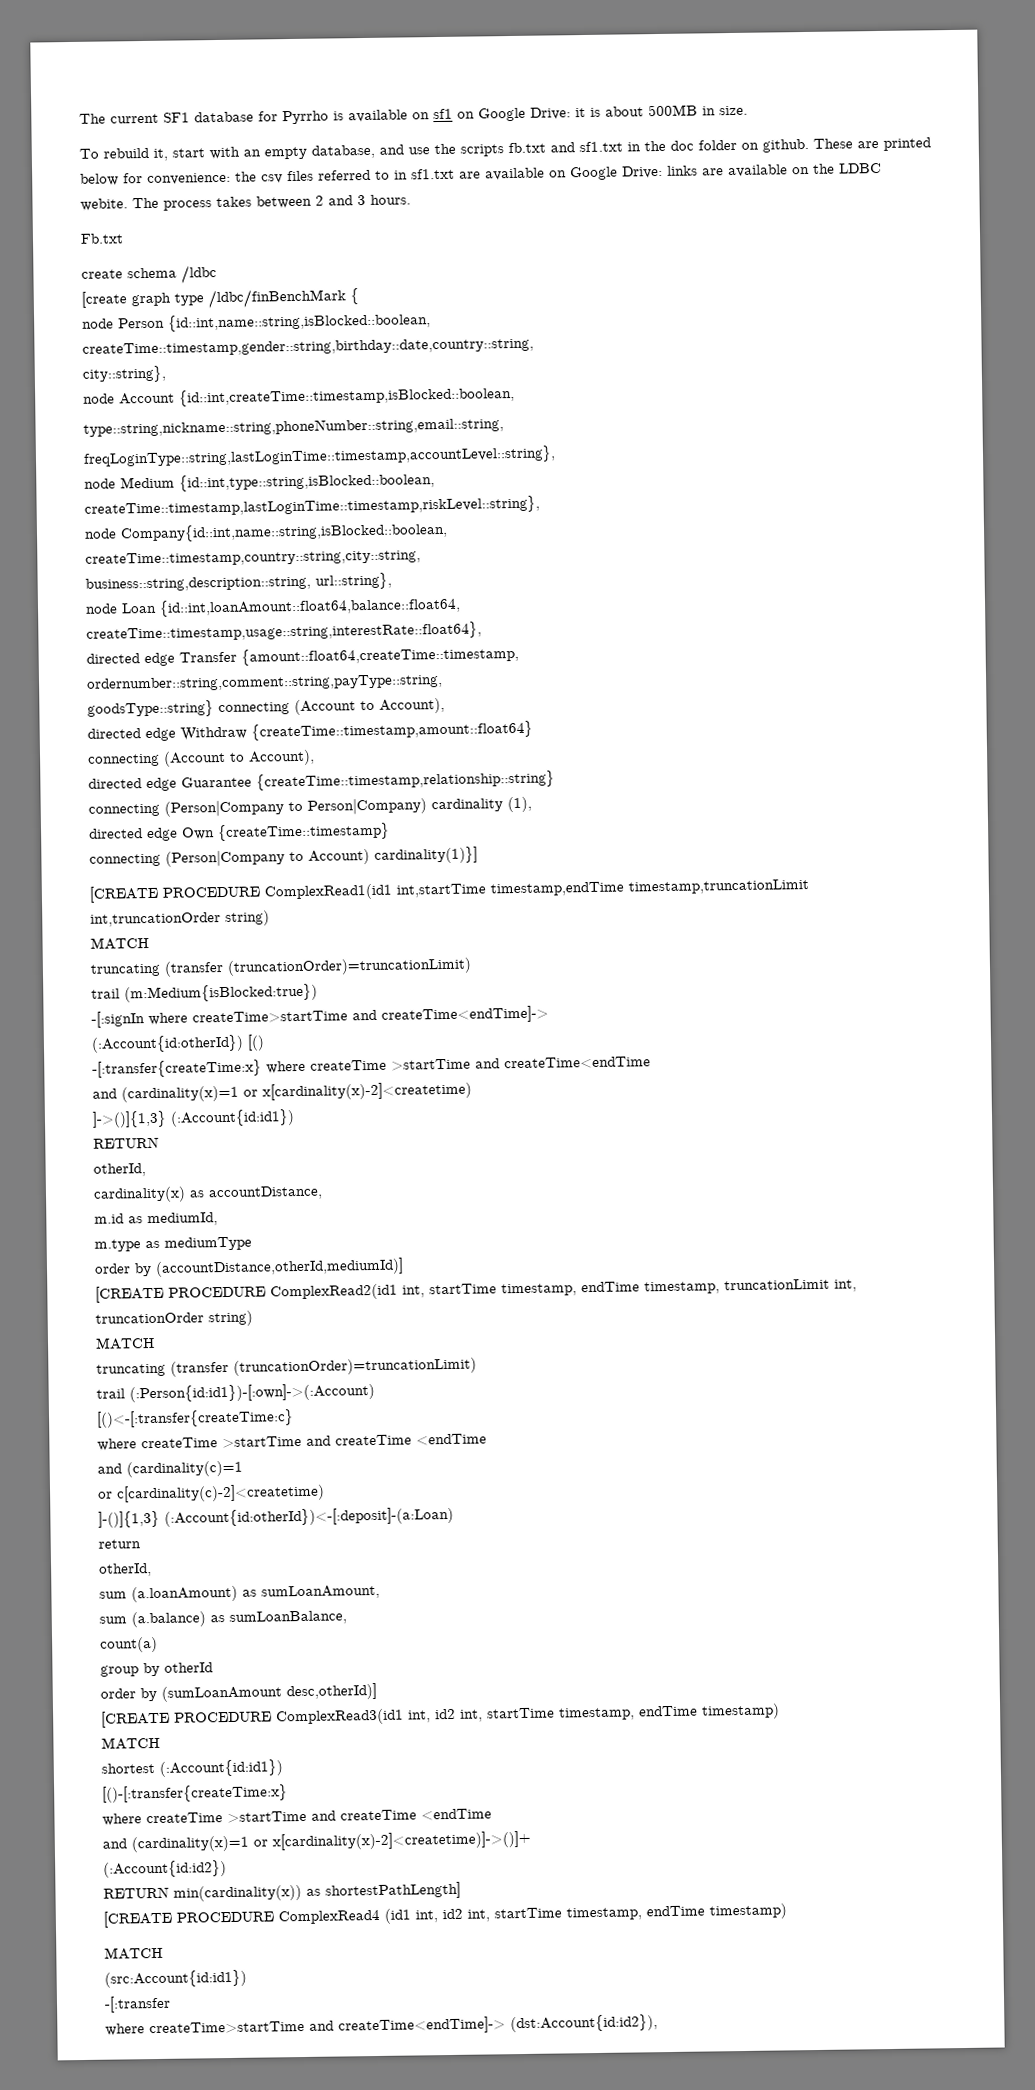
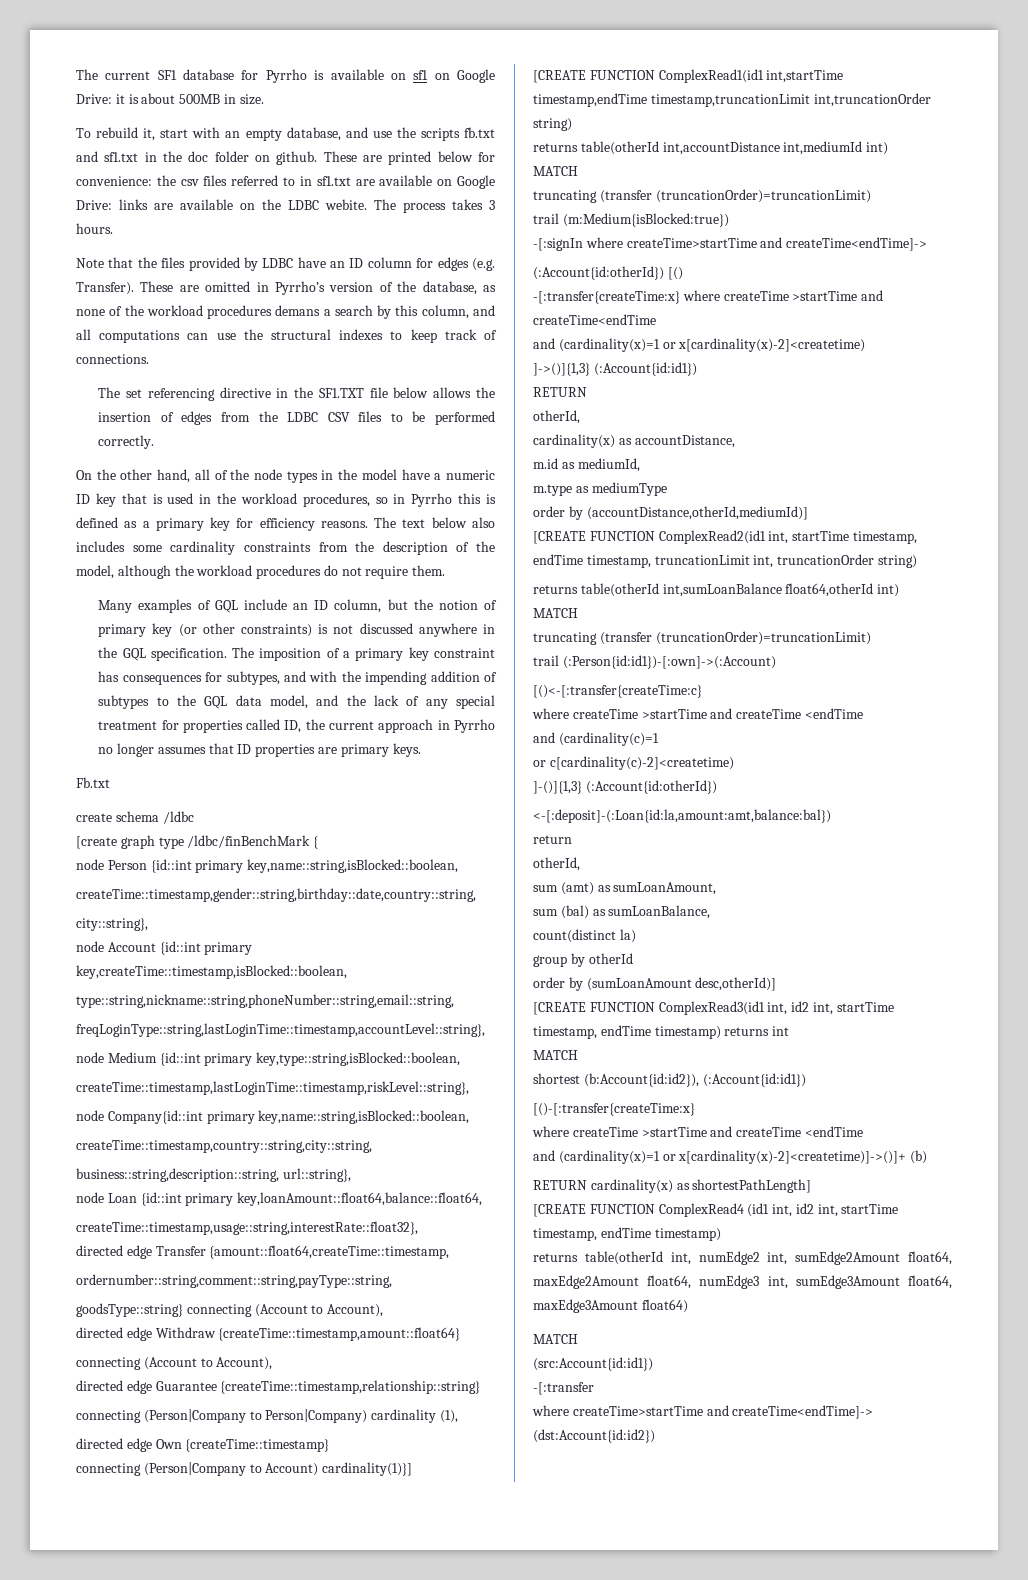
- The process takes between 2 and 3 hours.
+ The process takes 3 hours.
+ Note that the files provided by LDBC have an ID column for edges (e.g. Transfer). These are omitted in Pyrrho’s version of the database, as none of the workload procedures demans a search by this column, and all computations can use the structural indexes to keep track of connections.
+ The set referencing directive in the SF1.TXT file below allows the insertion of edges from the LDBC CSV files to be performed correctly.
+ On the other hand, all of the node types in the model have a numeric ID key that is used in the workload procedures, so in Pyrrho this is defined as a primary key for efficiency reasons. The text below also includes some cardinality constraints from the description of the model, although the workload procedures do not require them.
+ Many examples of GQL include an ID column, but the notion of primary key (or other constraints) is not discussed anywhere in the GQL specification. The imposition of a primary key constraint has consequences for subtypes, and with the impending addition of subtypes to the GQL data model, and the lack of any special treatment for properties called ID, the current approach in Pyrrho no longer assumes that ID properties are primary keys.
- node Person {id::int,name::string,isBlocked::boolean,
+ node Person {id::int primary key,name::string,isBlocked::boolean,
- node Account {id::int,createTime::timestamp,isBlocked::boolean,
+ node Account {id::int primary key,createTime::timestamp,isBlocked::boolean,
- node Medium {id::int,type::string,isBlocked::boolean,
+ node Medium {id::int primary key,type::string,isBlocked::boolean,
- node Company{id::int,name::string,isBlocked::boolean,
+ node Company{id::int primary key,name::string,isBlocked::boolean,
- node Loan {id::int,loanAmount::float64,balance::float64,
- createTime::timestamp,usage::string,interestRate::float64},
+ node Loan {id::int primary key,loanAmount::float64,balance::float64,
+ createTime::timestamp,usage::string,interestRate::float32},
- [CREATE PROCEDURE ComplexRead1(id1 int,startTime timestamp,endTime timestamp,truncationLimit int,truncationOrder string)
+ [CREATE FUNCTION ComplexRead1(id1 int,startTime timestamp,endTime timestamp,truncationLimit int,truncationOrder string)
+ returns table(otherId int,accountDistance int,mediumId int)
- [CREATE PROCEDURE ComplexRead2(id1 int, startTime timestamp, endTime timestamp, truncationLimit int, truncationOrder string)
+ [CREATE FUNCTION ComplexRead2(id1 int, startTime timestamp, endTime timestamp, truncationLimit int, truncationOrder string)
+ returns table(otherId int,sumLoanBalance float64,otherId int)
- ]-()]{1,3} (:Account{id:otherId})<-[:deposit]-(a:Loan)
+ ]-()]{1,3} (:Account{id:otherId})
+ <-[:deposit]-(:Loan{id:la,amount:amt,balance:bal})
- sum (a.loanAmount) as sumLoanAmount,
+ sum (amt) as sumLoanAmount,
- sum (a.balance) as sumLoanBalance,
+ sum (bal) as sumLoanBalance,
- count(a)
+ count(distinct la)
- [CREATE PROCEDURE ComplexRead3(id1 int, id2 int, startTime timestamp, endTime timestamp)
+ [CREATE FUNCTION ComplexRead3(id1 int, id2 int, startTime timestamp, endTime timestamp) returns int
- shortest (:Account{id:id1})
+ shortest (b:Account{id:id2}), (:Account{id:id1})
- and (cardinality(x)=1 or x[cardinality(x)-2]<createtime)]->()]+
- (:Account{id:id2})
- RETURN min(cardinality(x)) as shortestPathLength]
+ and (cardinality(x)=1 or x[cardinality(x)-2]<createtime)]->()]+ (b)
+ RETURN cardinality(x) as shortestPathLength]
- [CREATE PROCEDURE ComplexRead4 (id1 int, id2 int, startTime timestamp, endTime timestamp)
+ [CREATE FUNCTION ComplexRead4 (id1 int, id2 int, startTime timestamp, endTime timestamp)
+ returns table(otherId int, numEdge2 int, sumEdge2Amount float64, maxEdge2Amount float64, numEdge3 int, sumEdge3Amount float64, maxEdge3Amount float64)
- where createTime>startTime and createTime<endTime]-> (dst:Account{id:id2}),
+ where createTime>startTime and createTime<endTime]-> (dst:Account{id:id2})

